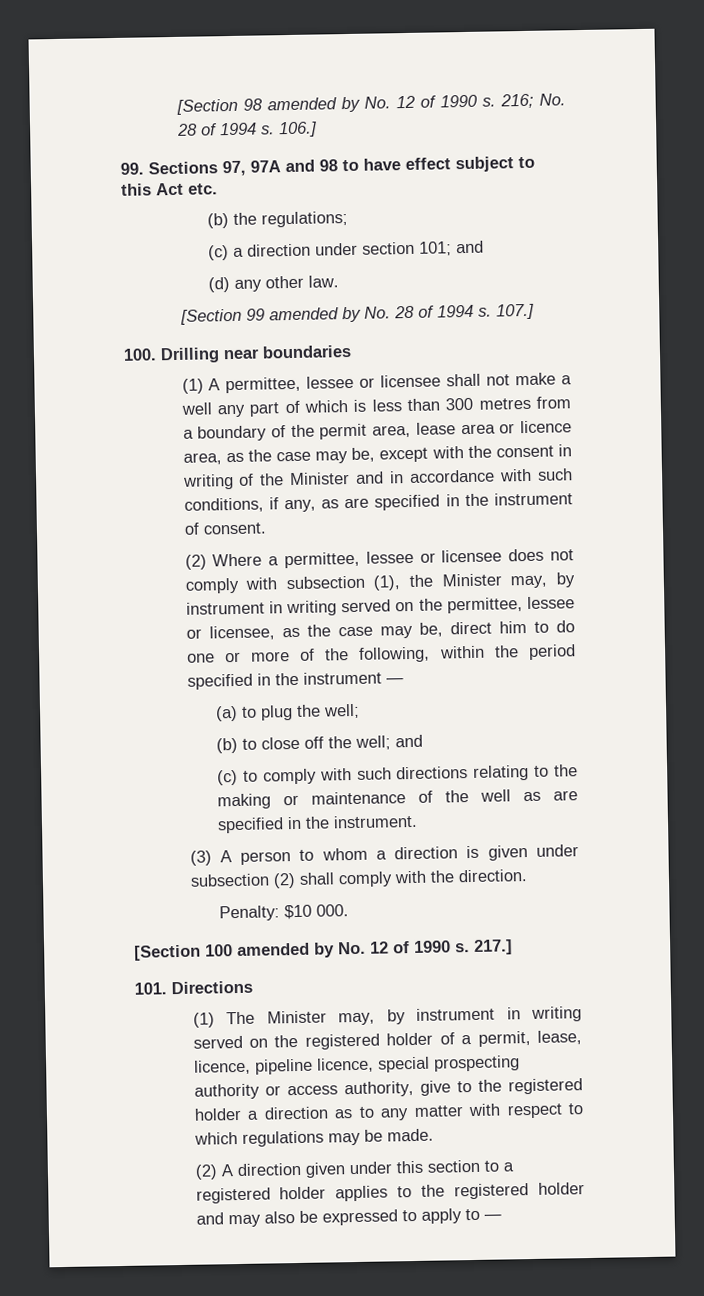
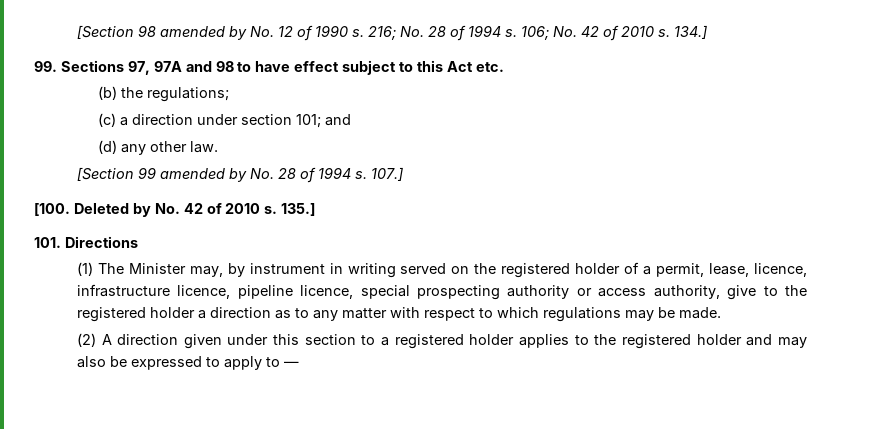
- 106.]
+ 106; No. 42 of 2010 s. 134.]
- 100. Drilling near boundaries
- (1) A permittee, lessee or licensee shall not make a well any part of which is less than 300 metres from a boundary of the permit area, lease area or licence area, as the case may be, except with the consent in writing of the Minister and in accordance with such conditions, if any, as are specified in the instrument of consent.
- (2) Where a permittee, lessee or licensee does not comply with subsection (1), the Minister may, by instrument in writing served on the permittee, lessee or licensee, as the case may be, direct him to do one or more of the following, within the period specified in the instrument —
- (a) to plug the well;
- (b) to close off the well; and
- (c) to comply with such directions relating to the making or maintenance of the well as are specified in the instrument.
- (3) A person to whom a direction is given under subsection (2) shall comply with the direction.
- Penalty: $10 000.
- [Section 100 amended by No. 12 of 1990 s. 217.]
+ [100. Deleted by No. 42 of 2010 s. 135.]
- (1) The Minister may, by instrument in writing served on the registered holder of a permit, lease, licence, pipeline licence, special prospecting authority or access authority, give to the registered holder a direction as to any matter with respect to which regulations may be made.
+ (1) The Minister may, by instrument in writing served on the registered holder of a permit, lease, licence, infrastructure licence, pipeline licence, special prospecting authority or access authority, give to the registered holder a direction as to any matter with respect to which regulations may be made.

